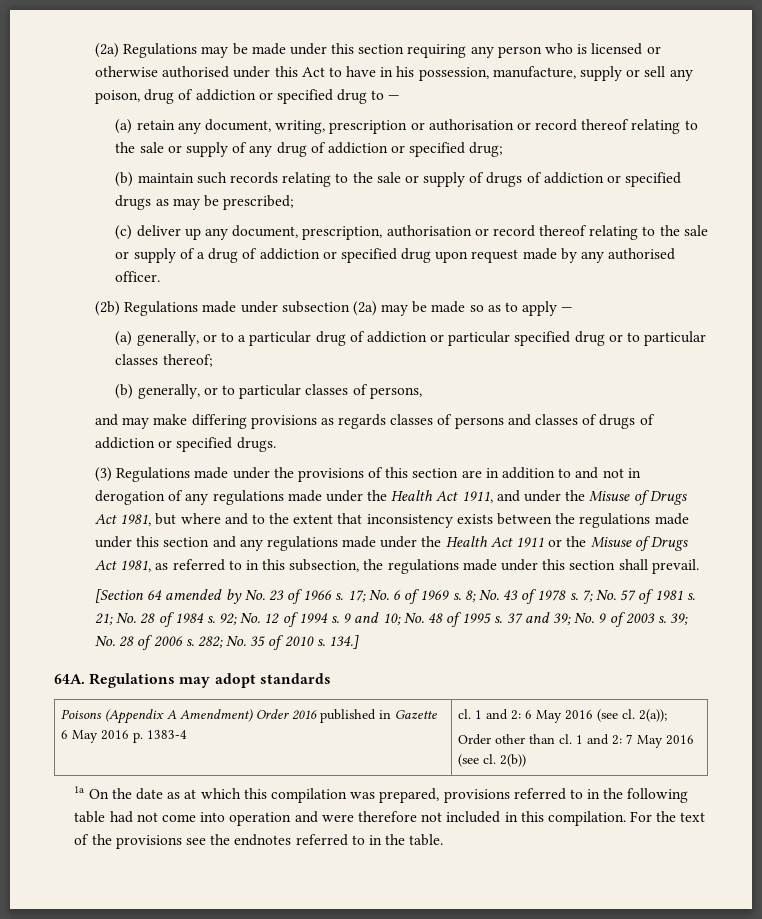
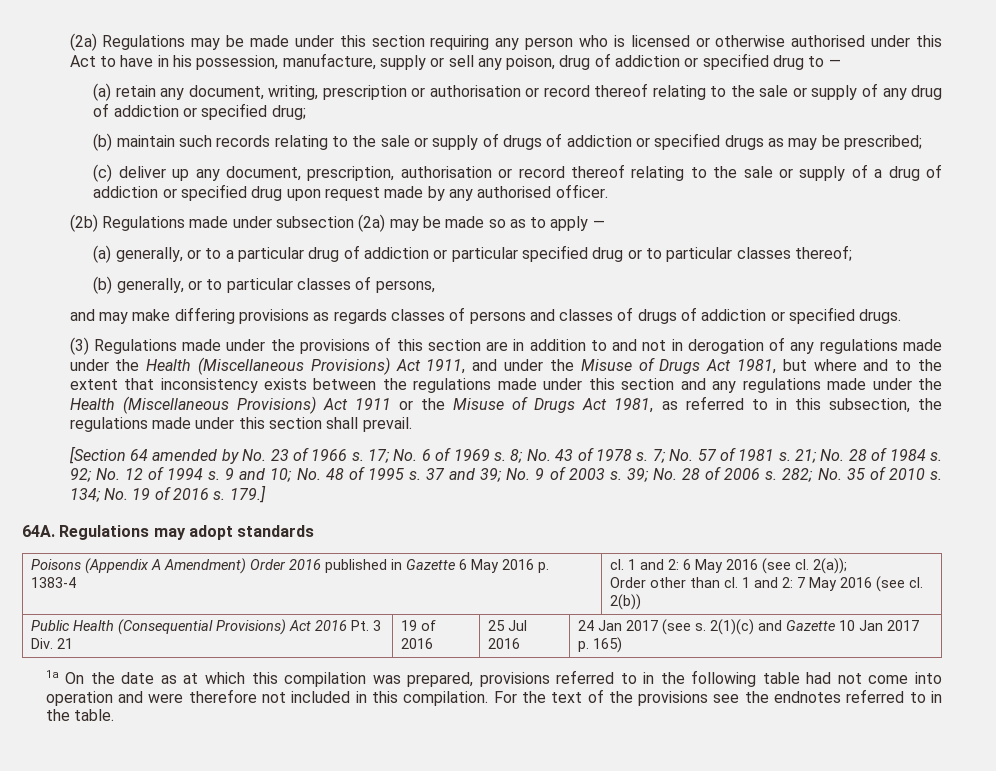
- (3) Regulations made under the provisions of this section are in addition to and not in derogation of any regulations made under the Health Act 1911, and under the Misuse of Drugs Act 1981, but where and to the extent that inconsistency exists between the regulations made under this section and any regulations made under the Health Act 1911 or the Misuse of Drugs Act 1981, as referred to in this subsection, the regulations made under this section shall prevail.
+ (3) Regulations made under the provisions of this section are in addition to and not in derogation of any regulations made under the Health (Miscellaneous Provisions) Act 1911, and under the Misuse of Drugs Act 1981, but where and to the extent that inconsistency exists between the regulations made under this section and any regulations made under the Health (Miscellaneous Provisions) Act 1911 or the Misuse of Drugs Act 1981, as referred to in this subsection, the regulations made under this section shall prevail.
- 134.]
+ 134; No. 19 of 2016 s. 179.]
+ Public Health (Consequential Provisions) Act 2016 Pt. 3 Div. 21 | 19 of 2016 | 25 Jul 2016 | 24 Jan 2017 (see s. 2(1)(c) and Gazette 10 Jan 2017 p. 165)

